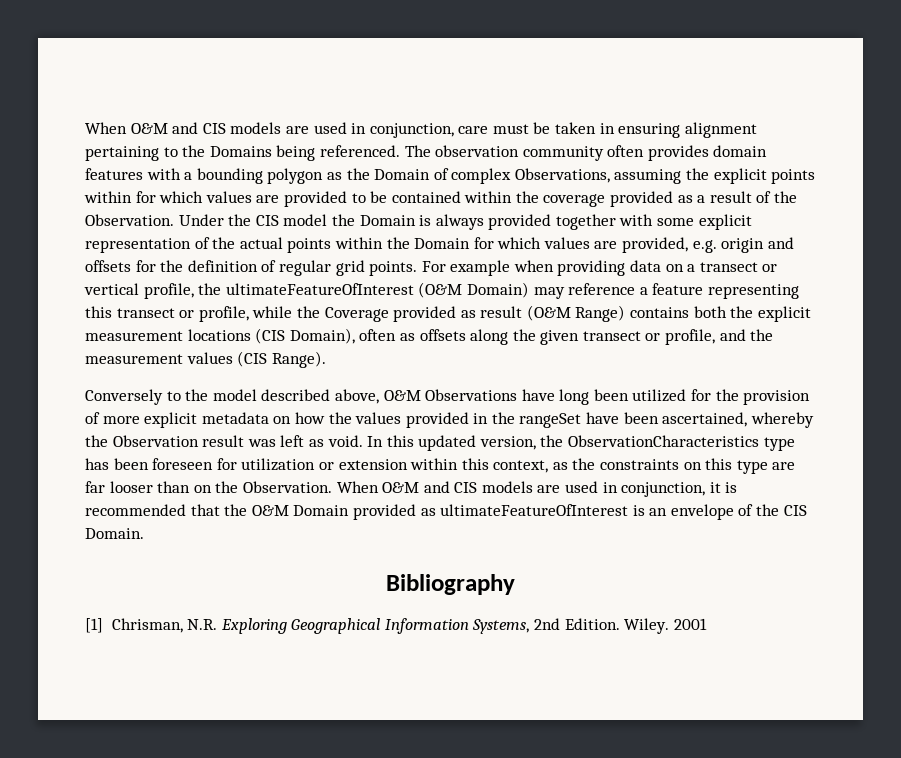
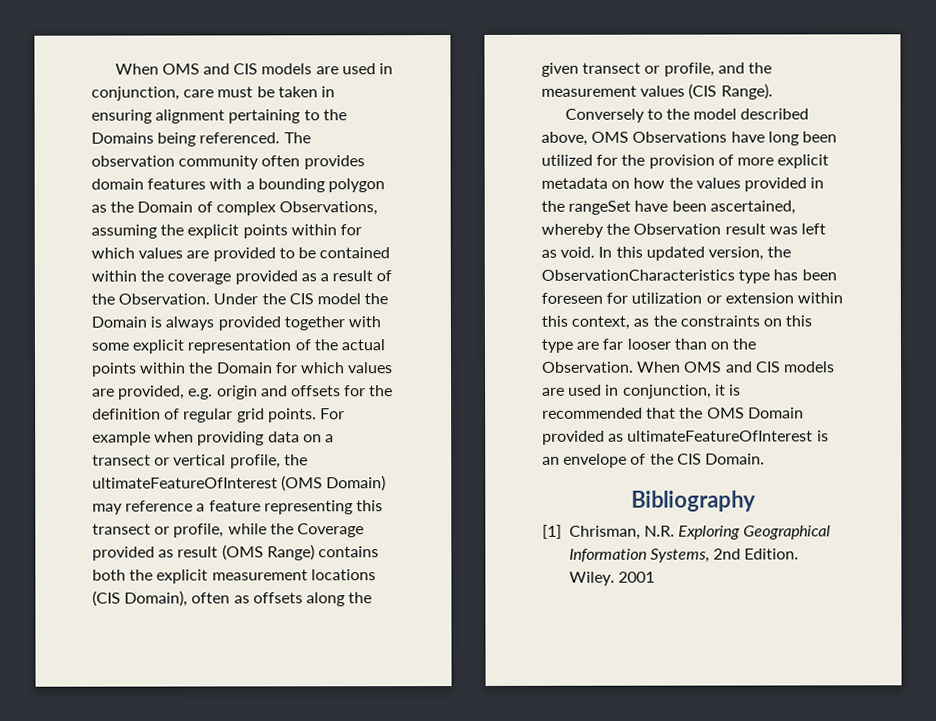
- When O&M and CIS models are used in conjunction, care must be taken in ensuring alignment pertaining to the Domains being referenced.
+ When OMS and CIS models are used in conjunction, care must be taken in ensuring alignment pertaining to the Domains being referenced.
- For example when providing data on a transect or vertical profile, the ultimateFeatureOfInterest (O&M Domain) may reference a feature representing this transect or profile, while the Coverage provided as result (O&M Range) contains both the explicit measurement locations (CIS Domain), often as offsets along the given transect or profile, and the measurement values (CIS Range).
+ For example when providing data on a transect or vertical profile, the ultimateFeatureOfInterest (OMS Domain) may reference a feature representing this transect or profile, while the Coverage provided as result (OMS Range) contains both the explicit measurement locations (CIS Domain), often as offsets along the given transect or profile, and the measurement values (CIS Range).
- Conversely to the model described above, O&M Observations have long been utilized for the provision of more explicit metadata on how the values provided in the rangeSet have been ascertained, whereby the Observation result was left as void.
+ Conversely to the model described above, OMS Observations have long been utilized for the provision of more explicit metadata on how the values provided in the rangeSet have been ascertained, whereby the Observation result was left as void.
- When O&M and CIS models are used in conjunction, it is recommended that the O&M Domain provided as ultimateFeatureOfInterest is an envelope of the CIS Domain.
+ When OMS and CIS models are used in conjunction, it is recommended that the OMS Domain provided as ultimateFeatureOfInterest is an envelope of the CIS Domain.

